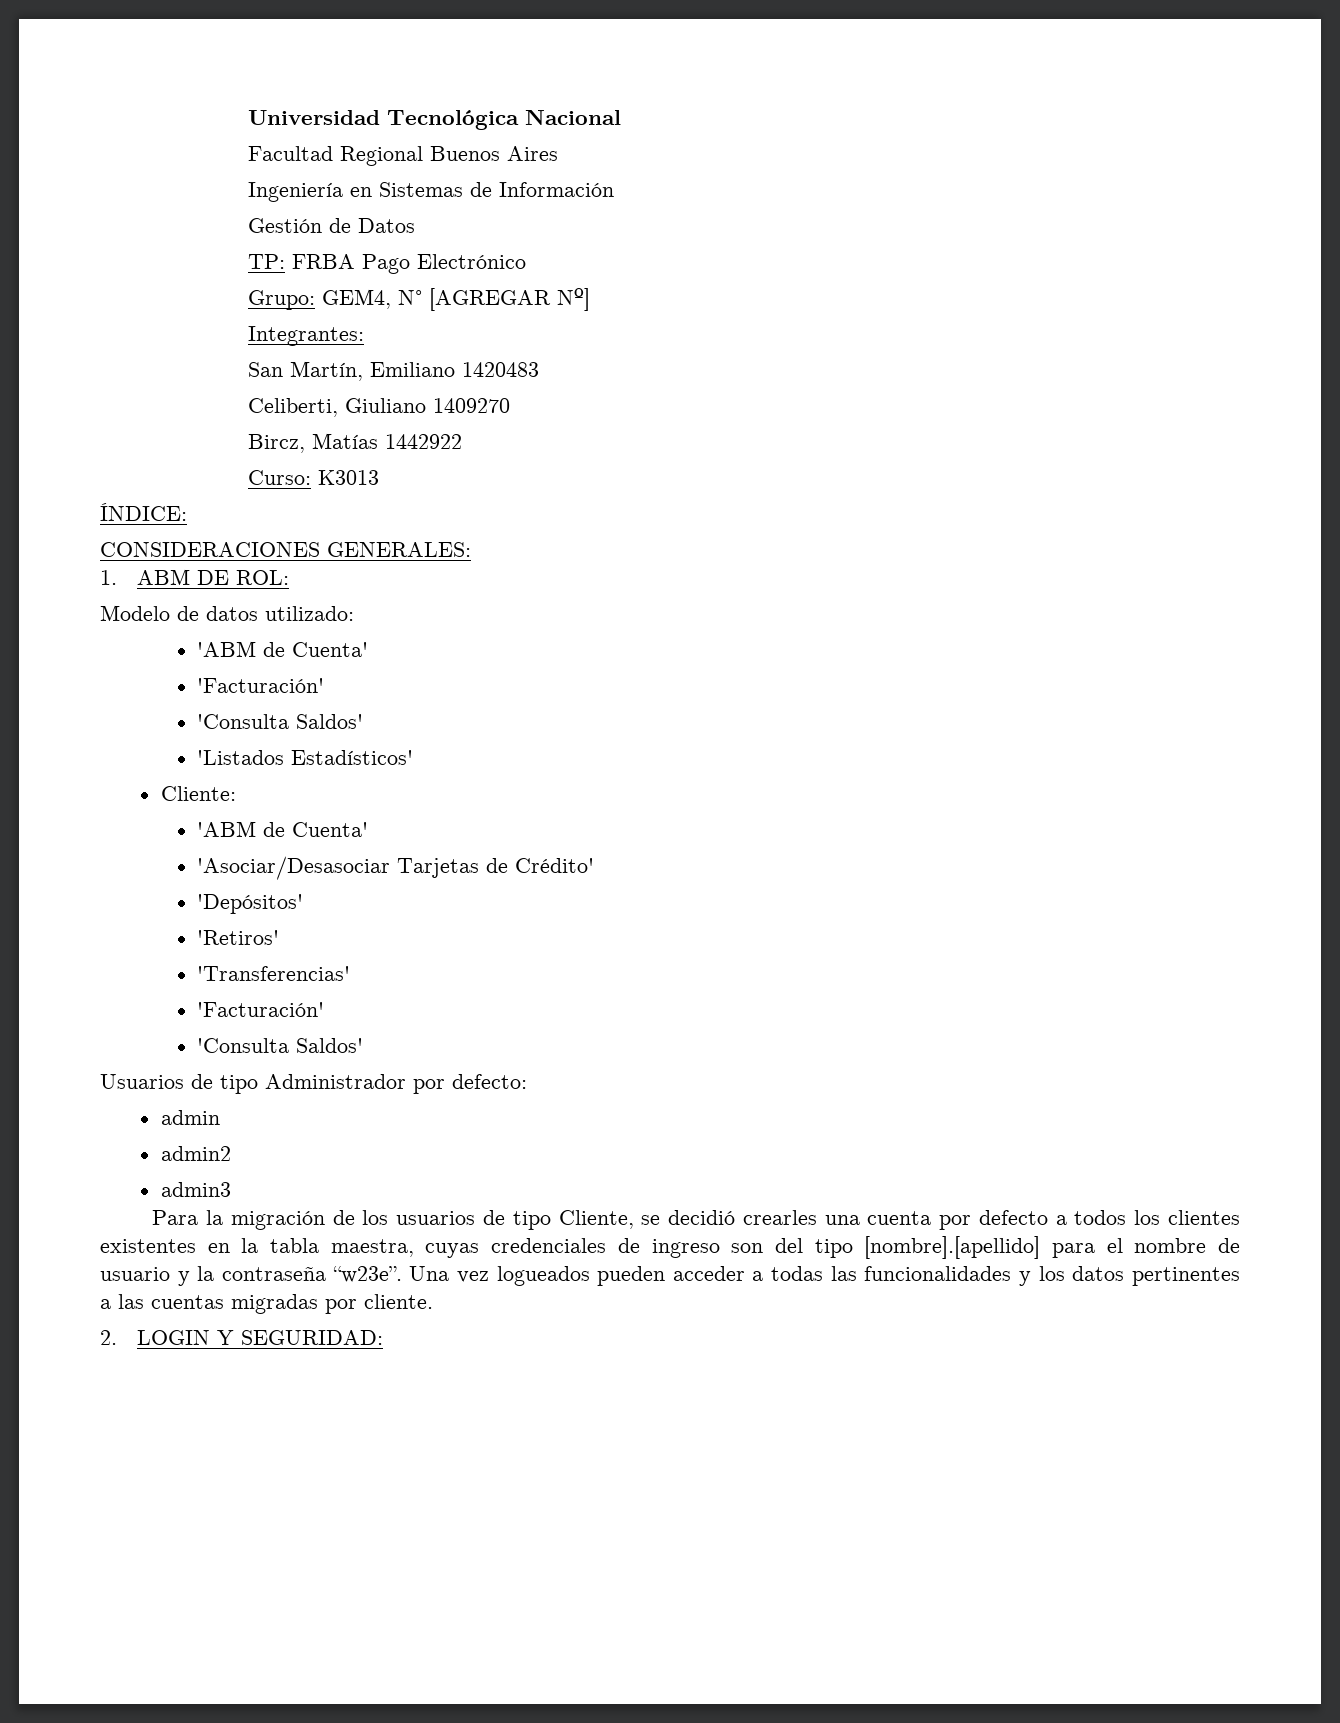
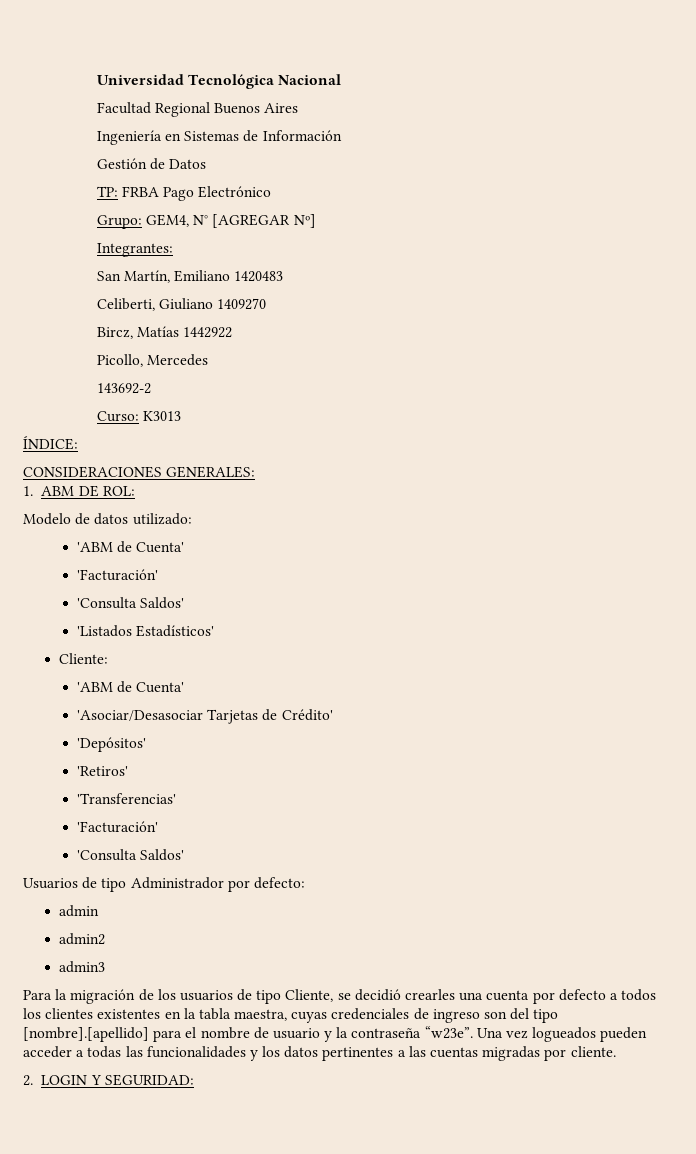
+ Picollo, Mercedes
+ 143692-2

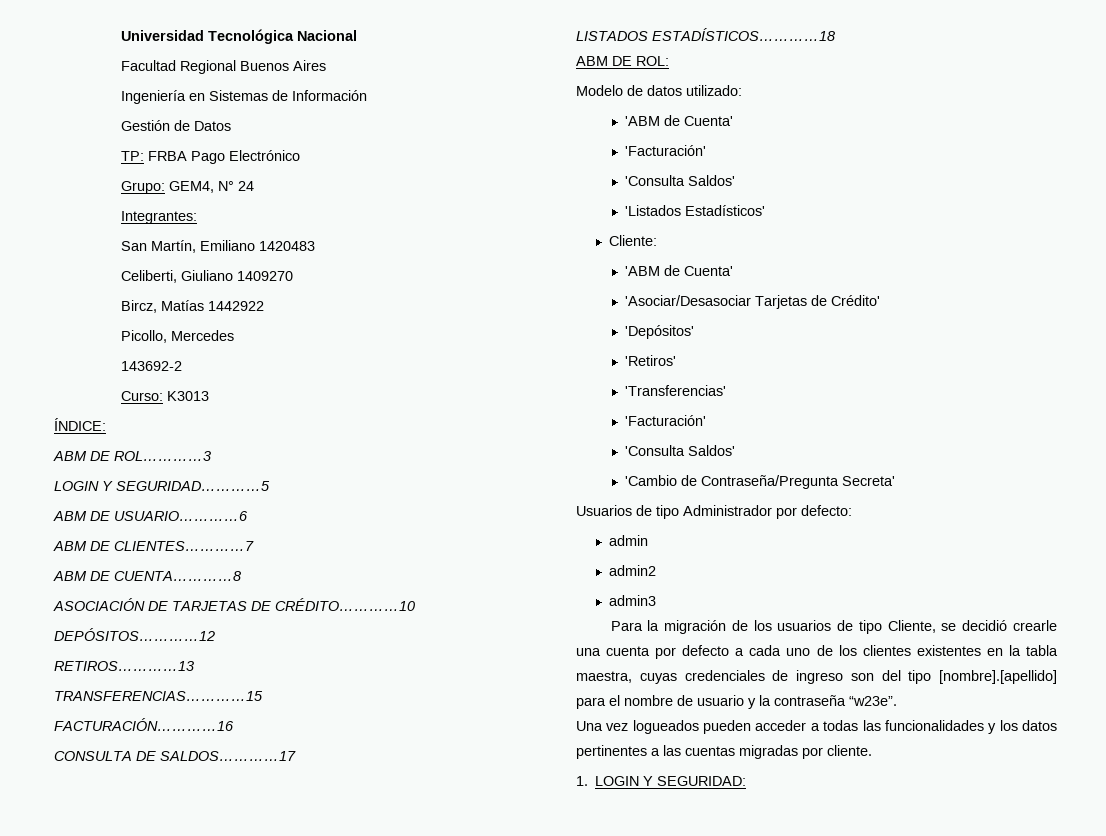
- Grupo: GEM4, N° [AGREGAR Nº]
+ Grupo: GEM4, N° 24
- CONSIDERACIONES GENERALES:
- 1. ABM DE ROL:
+ ABM DE ROL…………3
+ LOGIN Y SEGURIDAD…………5
+ ABM DE USUARIO…………6
+ ABM DE CLIENTES…………7
+ ABM DE CUENTA…………8
+ ASOCIACIÓN DE TARJETAS DE CRÉDITO…………10
+ DEPÓSITOS…………12
+ RETIROS…………13
+ TRANSFERENCIAS…………15
+ FACTURACIÓN…………16
+ CONSULTA DE SALDOS…………17
+ LISTADOS ESTADÍSTICOS…………18
+ ABM DE ROL:
+ 'Cambio de Contraseña/Pregunta Secreta'
- Para la migración de los usuarios de tipo Cliente, se decidió crearles una cuenta por defecto a todos los clientes existentes en la tabla maestra, cuyas credenciales de ingreso son del tipo [nombre].[apellido] para el nombre de usuario y la contraseña “w23e”. Una vez logueados pueden acceder a todas las funcionalidades y los datos pertinentes a las cuentas migradas por cliente.
+ Para la migración de los usuarios de tipo Cliente, se decidió crearle una cuenta por defecto a cada uno de los clientes existentes en la tabla maestra, cuyas credenciales de ingreso son del tipo [nombre].[apellido] para el nombre de usuario y la contraseña “w23e”.
+ Una vez logueados pueden acceder a todas las funcionalidades y los datos pertinentes a las cuentas migradas por cliente.
- 2. LOGIN Y SEGURIDAD:
+ 1. LOGIN Y SEGURIDAD:

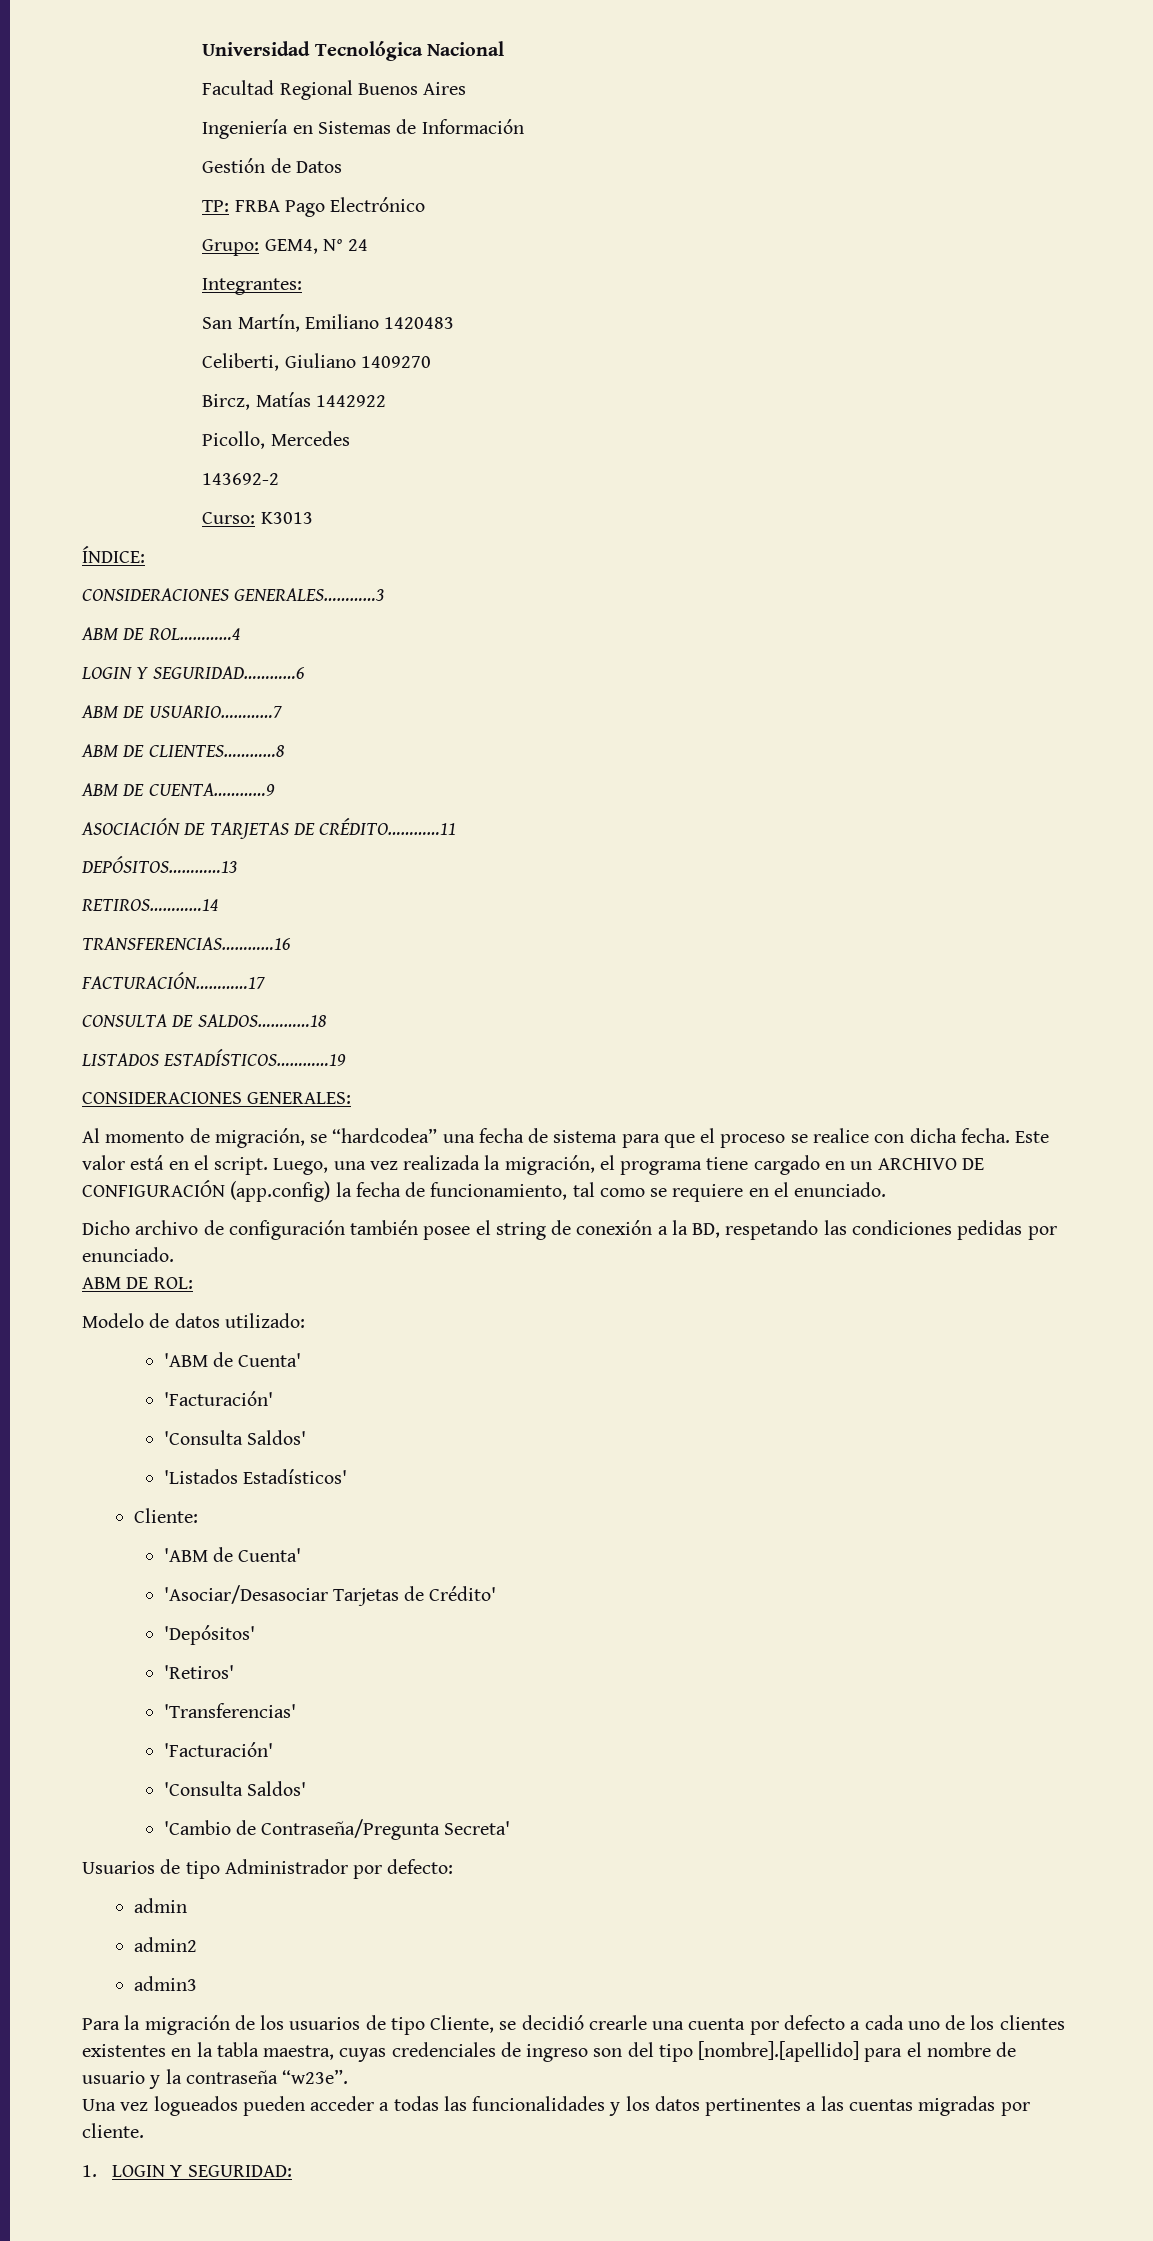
- ABM DE ROL…………3
- LOGIN Y SEGURIDAD…………5
- ABM DE USUARIO…………6
- ABM DE CLIENTES…………7
- ABM DE CUENTA…………8
+ CONSIDERACIONES GENERALES…………3
+ ABM DE ROL…………4
+ LOGIN Y SEGURIDAD…………6
+ ABM DE USUARIO…………7
+ ABM DE CLIENTES…………8
+ ABM DE CUENTA…………9
- ASOCIACIÓN DE TARJETAS DE CRÉDITO…………10
- DEPÓSITOS…………12
- RETIROS…………13
- TRANSFERENCIAS…………15
- FACTURACIÓN…………16
+ ASOCIACIÓN DE TARJETAS DE CRÉDITO…………11
+ DEPÓSITOS…………13
+ RETIROS…………14
+ TRANSFERENCIAS…………16
+ FACTURACIÓN…………17
- CONSULTA DE SALDOS…………17
+ CONSULTA DE SALDOS…………18
- LISTADOS ESTADÍSTICOS…………18
+ LISTADOS ESTADÍSTICOS…………19
+ CONSIDERACIONES GENERALES:
+ Al momento de migración, se “hardcodea” una fecha de sistema para que el proceso se realice con dicha fecha. Este valor está en el script. Luego, una vez realizada la migración, el programa tiene cargado en un ARCHIVO DE CONFIGURACIÓN (app.config) la fecha de funcionamiento, tal como se requiere en el enunciado.
+ Dicho archivo de configuración también posee el string de conexión a la BD, respetando las condiciones pedidas por enunciado.

